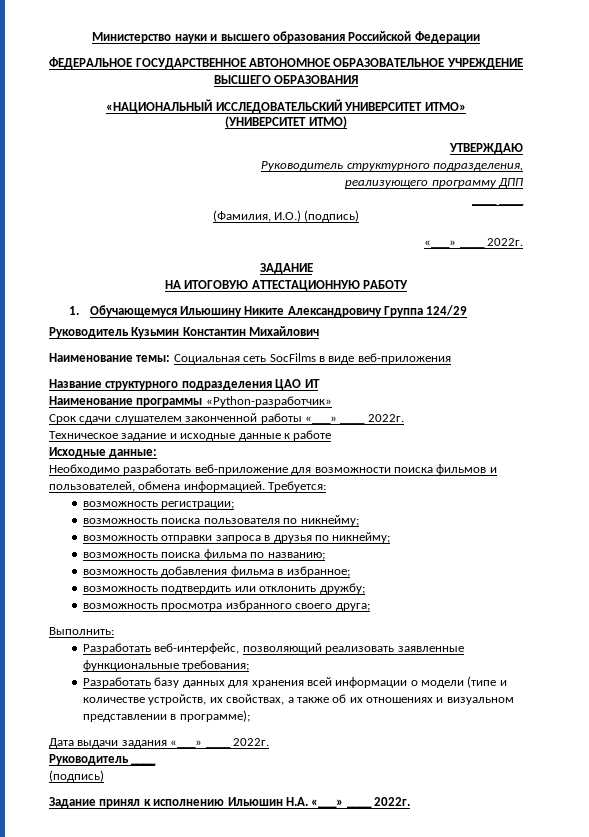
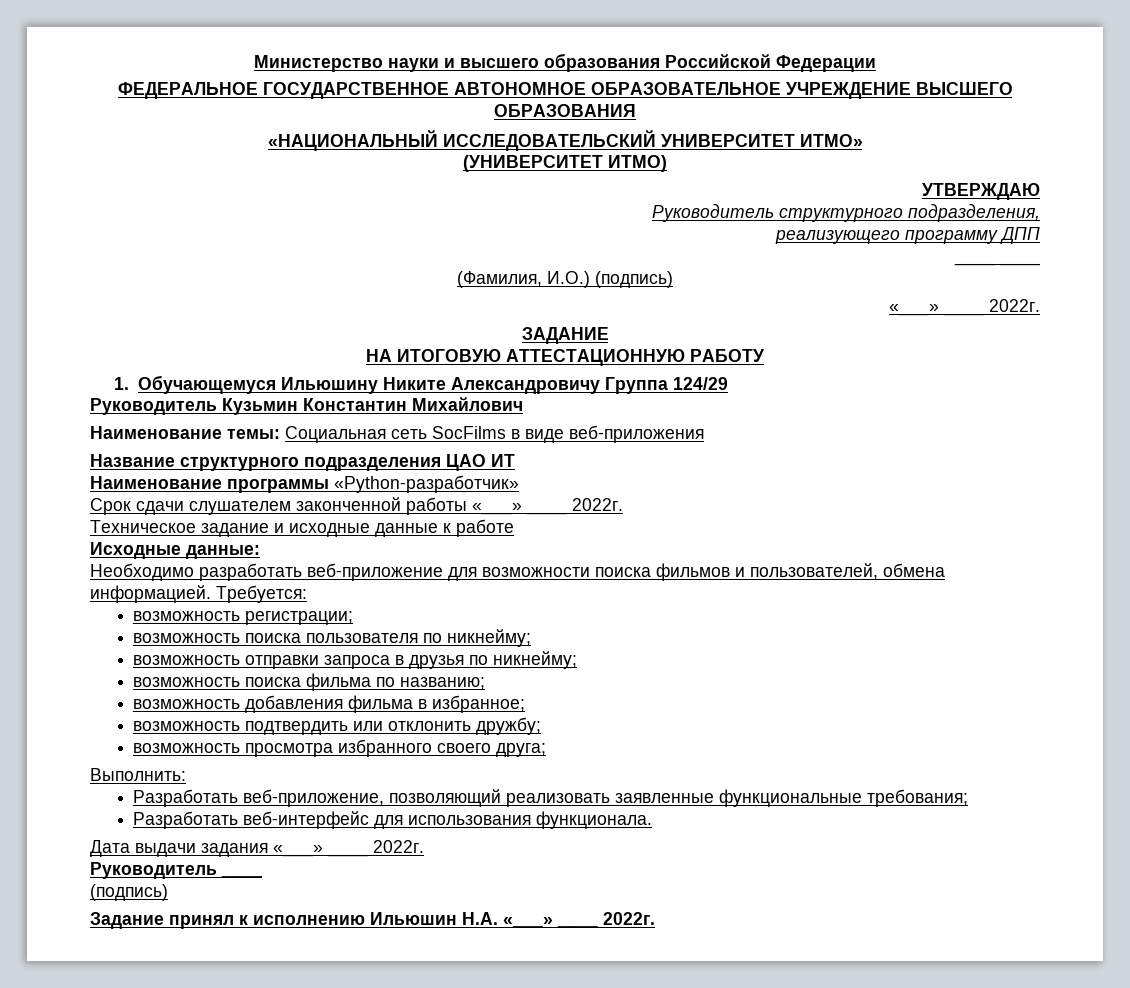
- Разработать веб-интерфейс, позволяющий реализовать заявленные функциональные требования;
+ Разработать веб-приложение, позволяющий реализовать заявленные функциональные требования;
- Разработать базу данных для хранения всей информации о модели (типе и количестве устройств, их свойствах, а также об их отношениях и визуальном представлении в программе);
+ Разработать веб-интерфейс для использования функционала.

